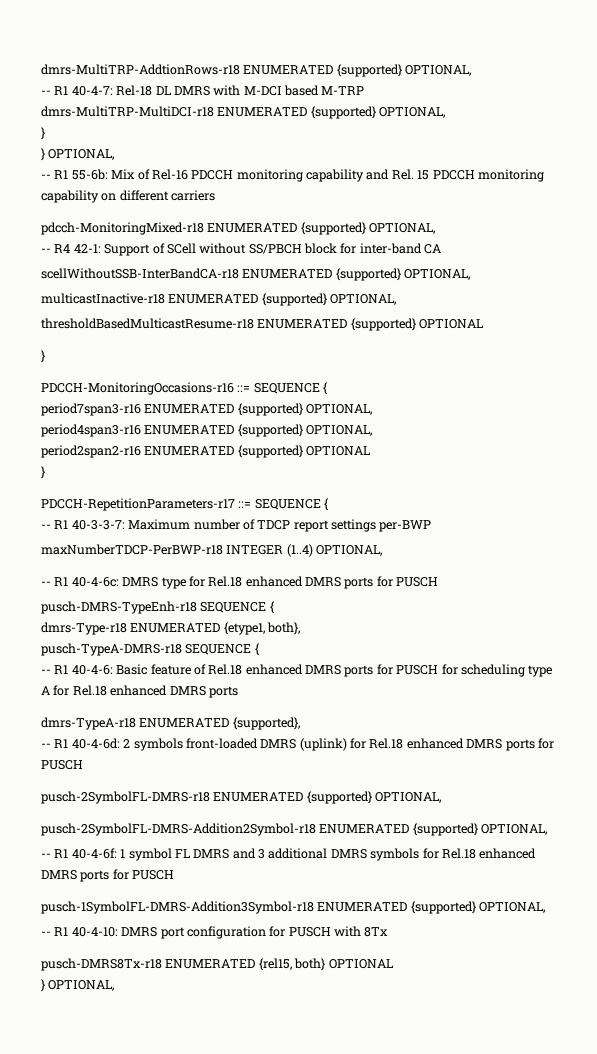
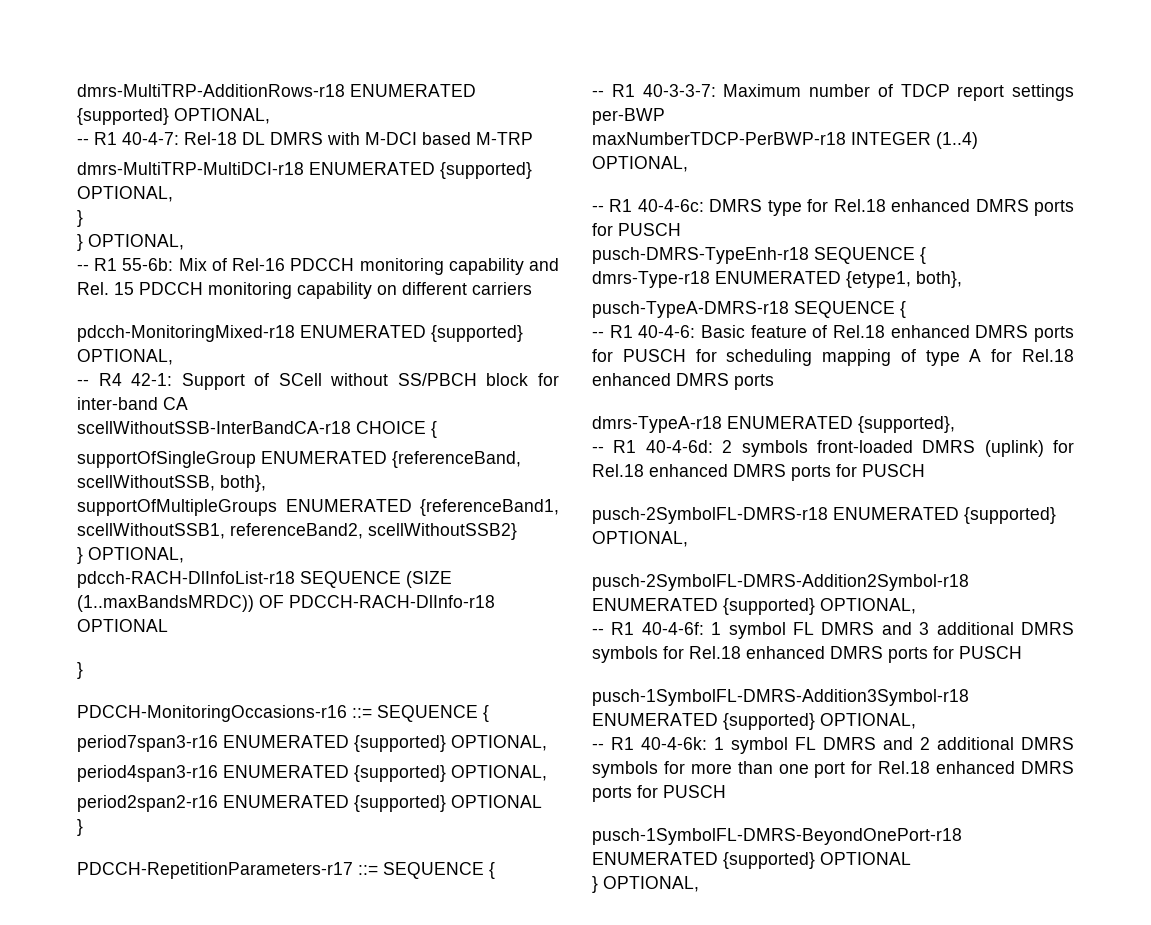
- dmrs-MultiTRP-AddtionRows-r18 ENUMERATED {supported} OPTIONAL,
+ dmrs-MultiTRP-AdditionRows-r18 ENUMERATED {supported} OPTIONAL,
- scellWithoutSSB-InterBandCA-r18 ENUMERATED {supported} OPTIONAL,
- multicastInactive-r18 ENUMERATED {supported} OPTIONAL,
- thresholdBasedMulticastResume-r18 ENUMERATED {supported} OPTIONAL
+ scellWithoutSSB-InterBandCA-r18 CHOICE {
+ supportOfSingleGroup ENUMERATED {referenceBand, scellWithoutSSB, both},
+ supportOfMultipleGroups ENUMERATED {referenceBand1, scellWithoutSSB1, referenceBand2, scellWithoutSSB2}
+ } OPTIONAL,
+ pdcch-RACH-DlInfoList-r18 SEQUENCE (SIZE (1..maxBandsMRDC)) OF PDCCH-RACH-DlInfo-r18 OPTIONAL
- -- R1 40-4-6: Basic feature of Rel.18 enhanced DMRS ports for PUSCH for scheduling type A for Rel.18 enhanced DMRS ports
+ -- R1 40-4-6: Basic feature of Rel.18 enhanced DMRS ports for PUSCH for scheduling mapping of type A for Rel.18 enhanced DMRS ports
- -- R1 40-4-10: DMRS port configuration for PUSCH with 8Tx
- pusch-DMRS8Tx-r18 ENUMERATED {rel15, both} OPTIONAL
+ -- R1 40-4-6k: 1 symbol FL DMRS and 2 additional DMRS symbols for more than one port for Rel.18 enhanced DMRS ports for PUSCH
+ pusch-1SymbolFL-DMRS-BeyondOnePort-r18 ENUMERATED {supported} OPTIONAL

